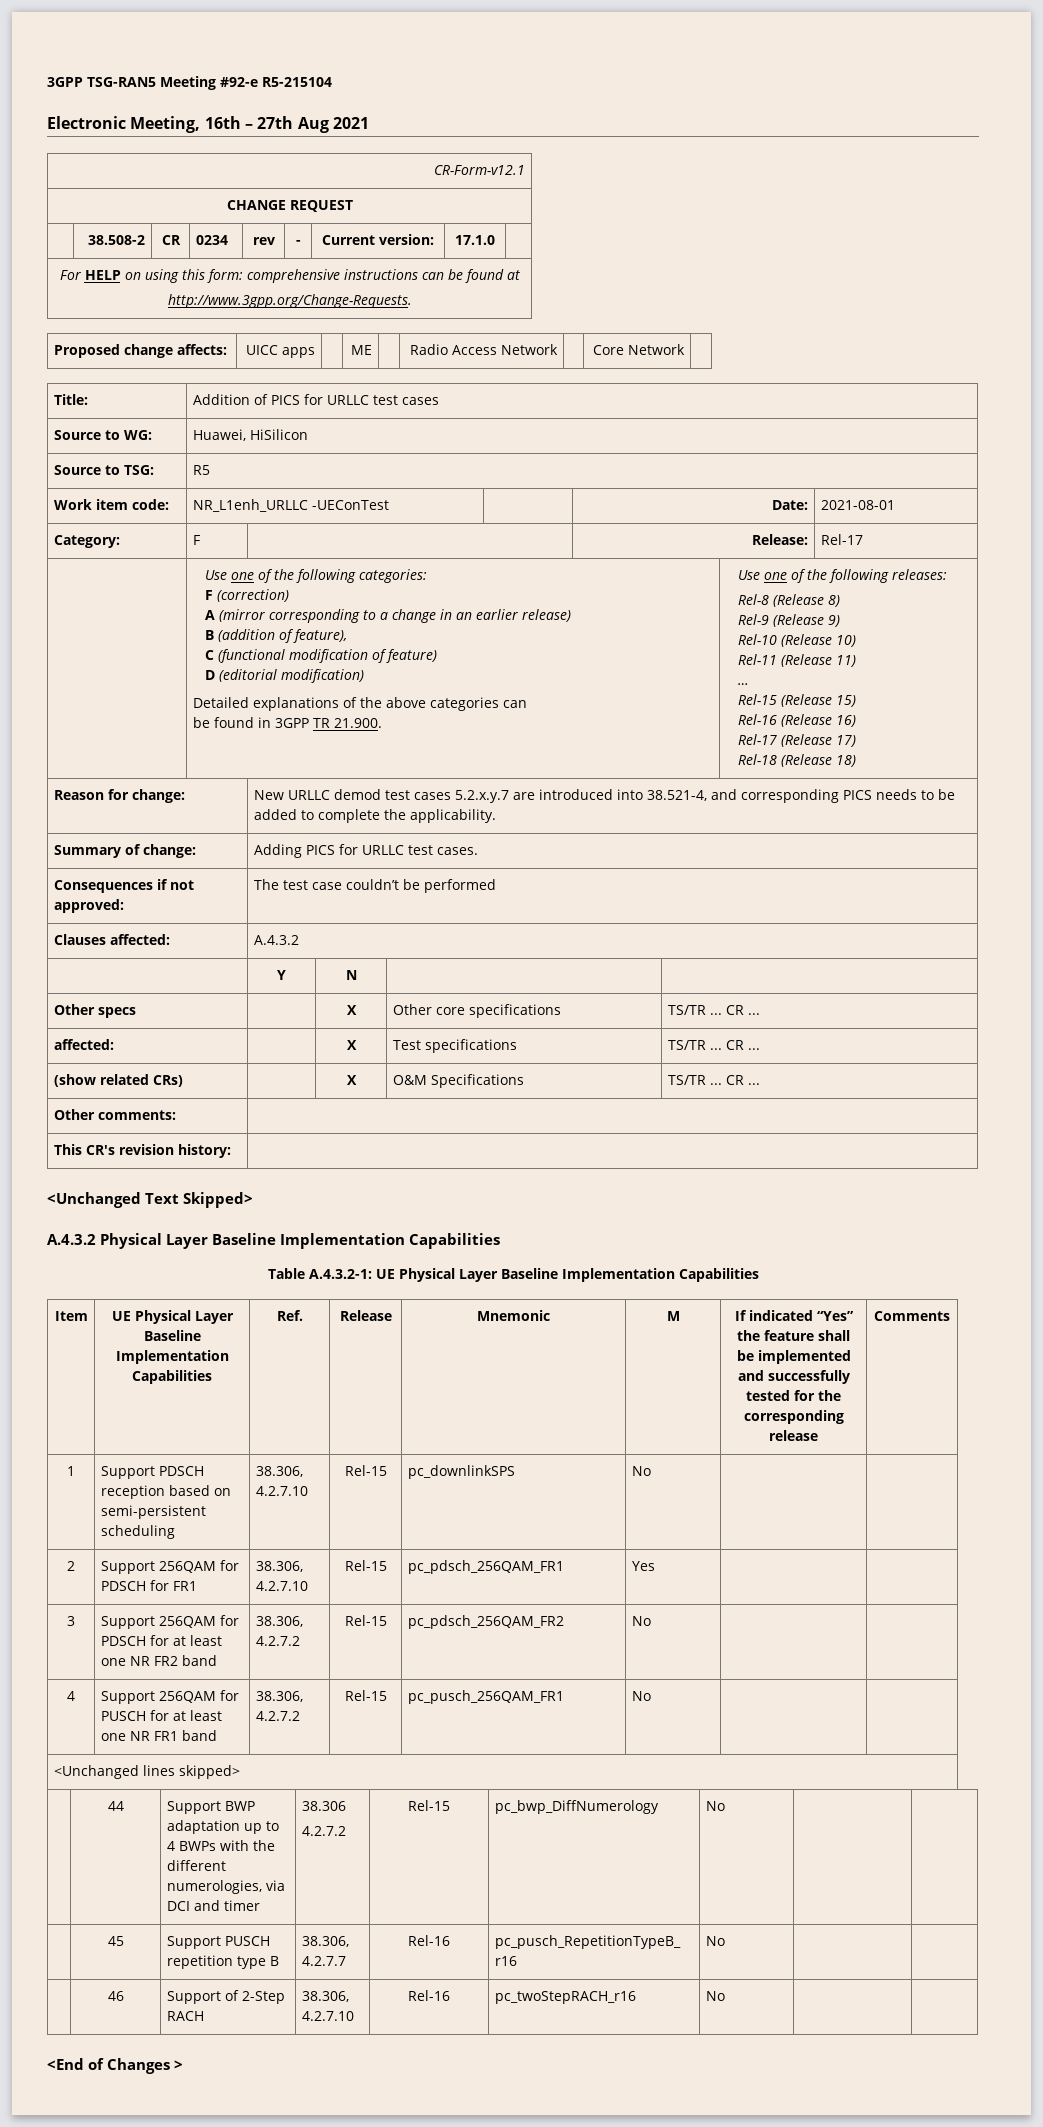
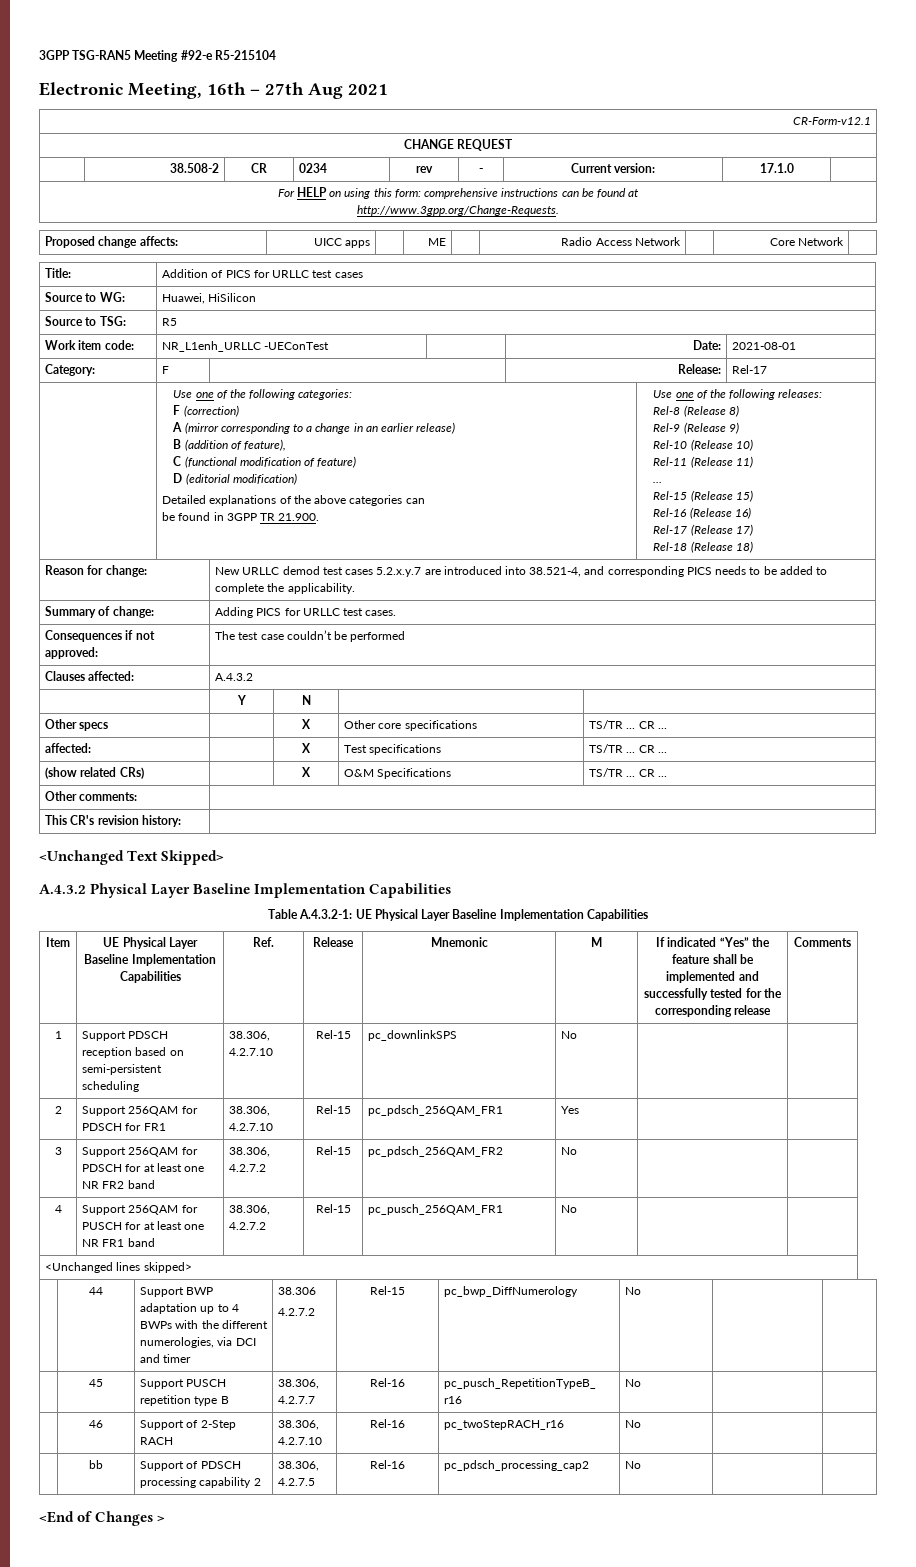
+ | bb | Support of PDSCH processing capability 2 | 38.306, 4.2.7.5 | Rel-16 | pc_pdsch_processing_cap2 | No | |

